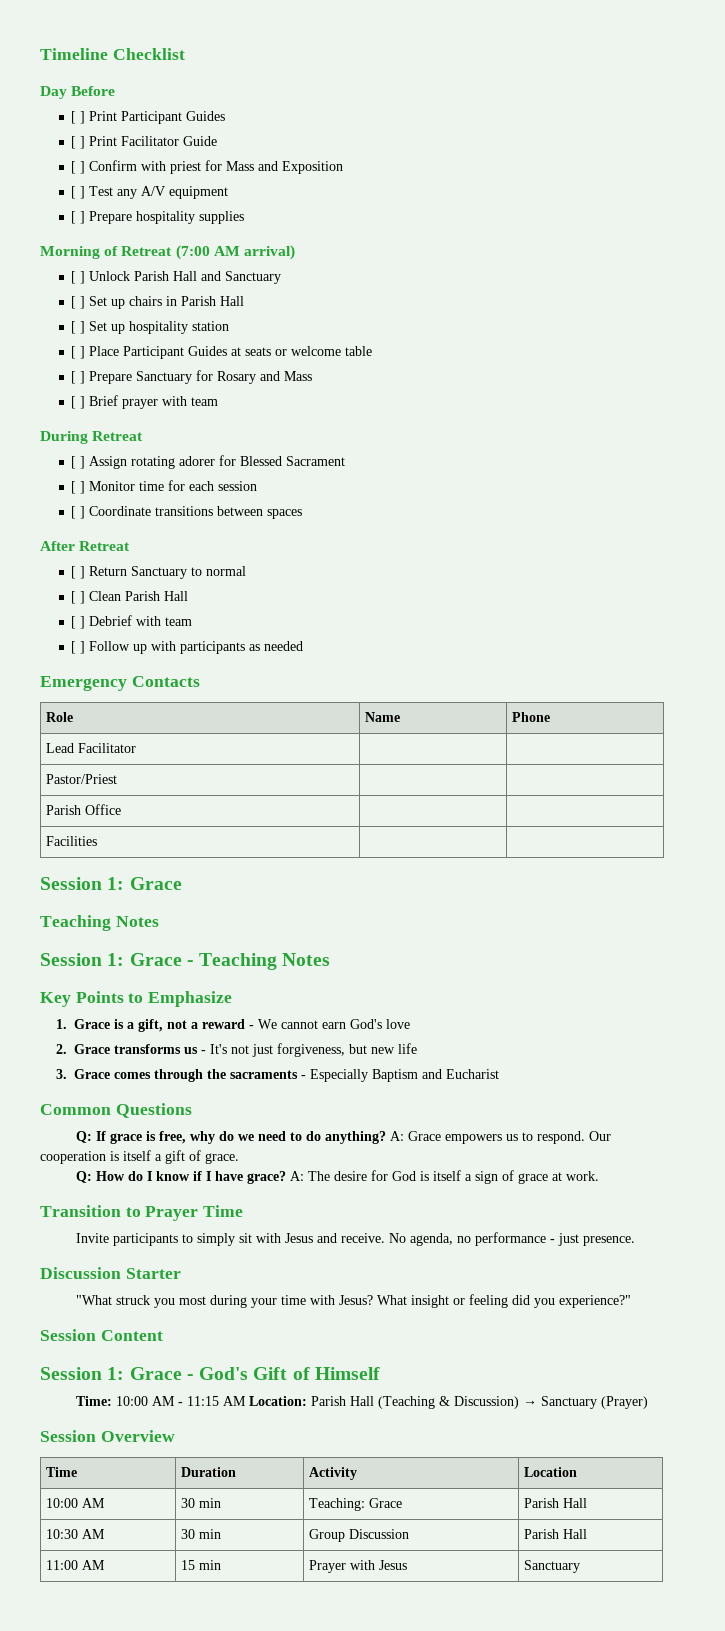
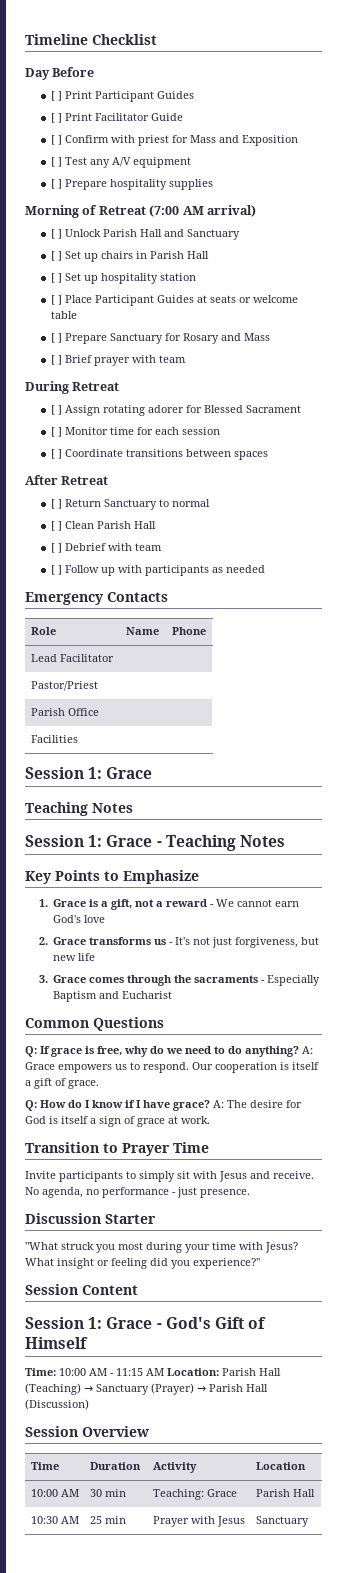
- Time: 10:00 AM - 11:15 AM Location: Parish Hall (Teaching & Discussion) → Sanctuary (Prayer)
+ Time: 10:00 AM - 11:15 AM Location: Parish Hall (Teaching) → Sanctuary (Prayer) → Parish Hall (Discussion)
- 10:30 AM | 30 min | Group Discussion | Parish Hall
- 11:00 AM | 15 min | Prayer with Jesus | Sanctuary
+ 10:30 AM | 25 min | Prayer with Jesus | Sanctuary

